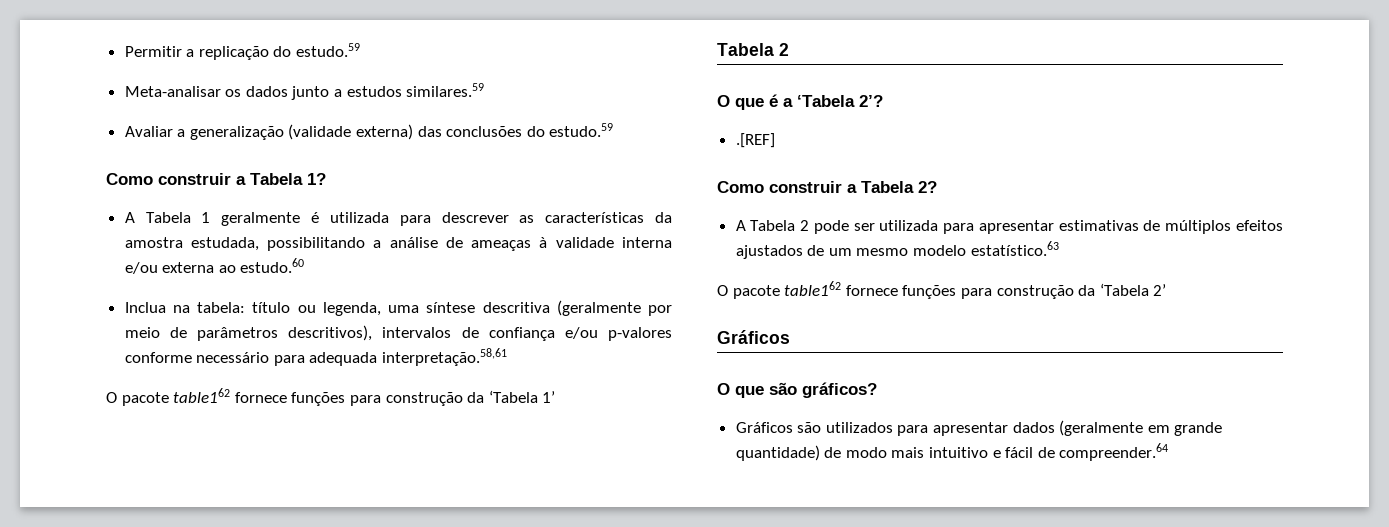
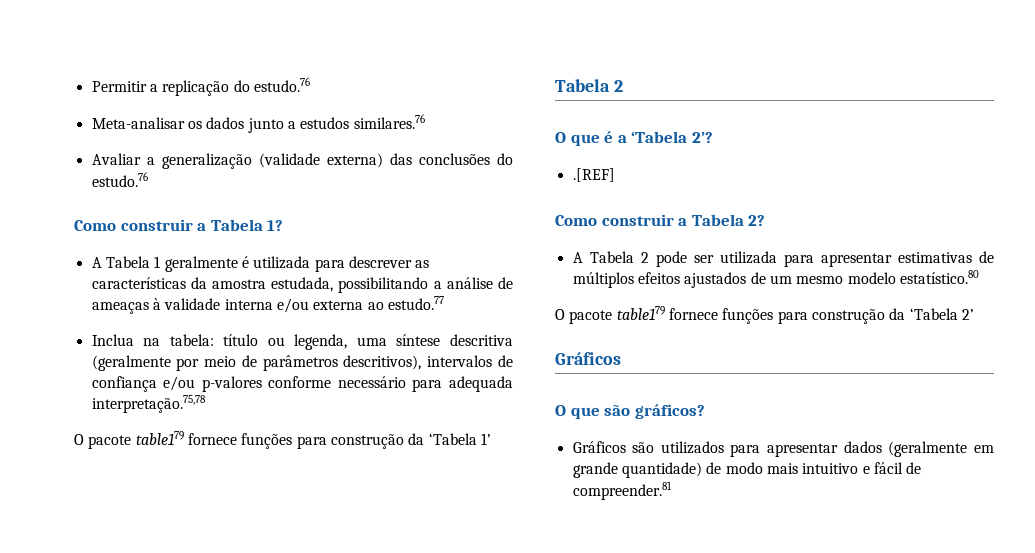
- Permitir a replicação do estudo.59
+ Permitir a replicação do estudo.76
- Meta-analisar os dados junto a estudos similares.59
+ Meta-analisar os dados junto a estudos similares.76
- Avaliar a generalização (validade externa) das conclusões do estudo.59
+ Avaliar a generalização (validade externa) das conclusões do estudo.76
- A Tabela 1 geralmente é utilizada para descrever as características da amostra estudada, possibilitando a análise de ameaças à validade interna e/ou externa ao estudo.60
+ A Tabela 1 geralmente é utilizada para descrever as características da amostra estudada, possibilitando a análise de ameaças à validade interna e/ou externa ao estudo.77
- Inclua na tabela: título ou legenda, uma síntese descritiva (geralmente por meio de parâmetros descritivos), intervalos de confiança e/ou p-valores conforme necessário para adequada interpretação.58,61
- O pacote table162 fornece funções para construção da ‘Tabela 1’
+ Inclua na tabela: título ou legenda, uma síntese descritiva (geralmente por meio de parâmetros descritivos), intervalos de confiança e/ou p-valores conforme necessário para adequada interpretação.75,78
+ O pacote table179 fornece funções para construção da ‘Tabela 1’
- A Tabela 2 pode ser utilizada para apresentar estimativas de múltiplos efeitos ajustados de um mesmo modelo estatístico.63
- O pacote table162 fornece funções para construção da ‘Tabela 2’
+ A Tabela 2 pode ser utilizada para apresentar estimativas de múltiplos efeitos ajustados de um mesmo modelo estatístico.80
+ O pacote table179 fornece funções para construção da ‘Tabela 2’
- Gráficos são utilizados para apresentar dados (geralmente em grande quantidade) de modo mais intuitivo e fácil de compreender.64
+ Gráficos são utilizados para apresentar dados (geralmente em grande quantidade) de modo mais intuitivo e fácil de compreender.81

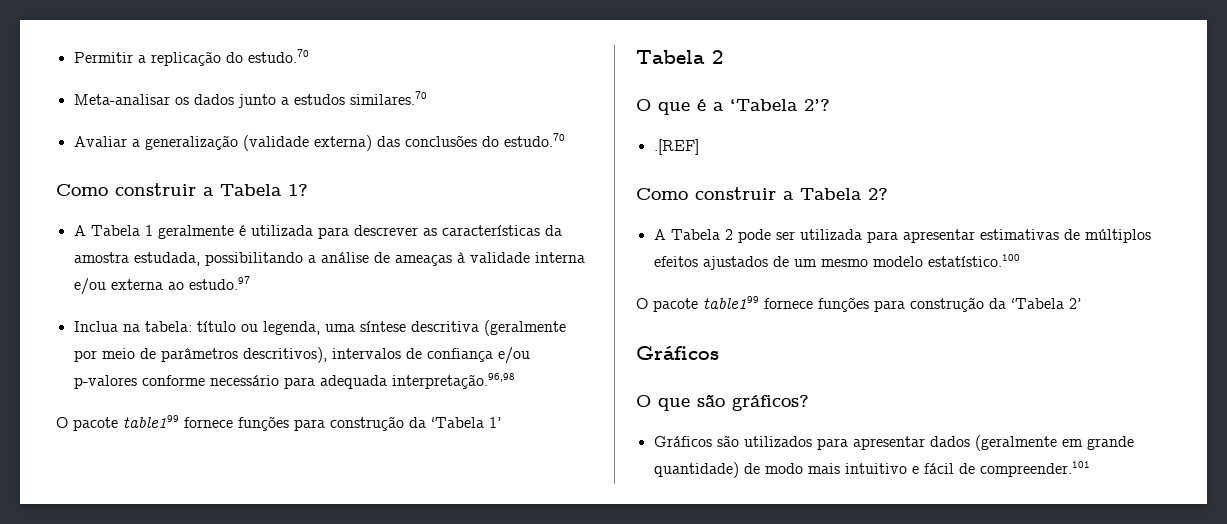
- Permitir a replicação do estudo.76
+ Permitir a replicação do estudo.70
- Meta-analisar os dados junto a estudos similares.76
+ Meta-analisar os dados junto a estudos similares.70
- Avaliar a generalização (validade externa) das conclusões do estudo.76
+ Avaliar a generalização (validade externa) das conclusões do estudo.70
- A Tabela 1 geralmente é utilizada para descrever as características da amostra estudada, possibilitando a análise de ameaças à validade interna e/ou externa ao estudo.77
+ A Tabela 1 geralmente é utilizada para descrever as características da amostra estudada, possibilitando a análise de ameaças à validade interna e/ou externa ao estudo.97
- Inclua na tabela: título ou legenda, uma síntese descritiva (geralmente por meio de parâmetros descritivos), intervalos de confiança e/ou p-valores conforme necessário para adequada interpretação.75,78
- O pacote table179 fornece funções para construção da ‘Tabela 1’
+ Inclua na tabela: título ou legenda, uma síntese descritiva (geralmente por meio de parâmetros descritivos), intervalos de confiança e/ou p-valores conforme necessário para adequada interpretação.96,98
+ O pacote table199 fornece funções para construção da ‘Tabela 1’
- A Tabela 2 pode ser utilizada para apresentar estimativas de múltiplos efeitos ajustados de um mesmo modelo estatístico.80
- O pacote table179 fornece funções para construção da ‘Tabela 2’
+ A Tabela 2 pode ser utilizada para apresentar estimativas de múltiplos efeitos ajustados de um mesmo modelo estatístico.100
+ O pacote table199 fornece funções para construção da ‘Tabela 2’
- Gráficos são utilizados para apresentar dados (geralmente em grande quantidade) de modo mais intuitivo e fácil de compreender.81
+ Gráficos são utilizados para apresentar dados (geralmente em grande quantidade) de modo mais intuitivo e fácil de compreender.101

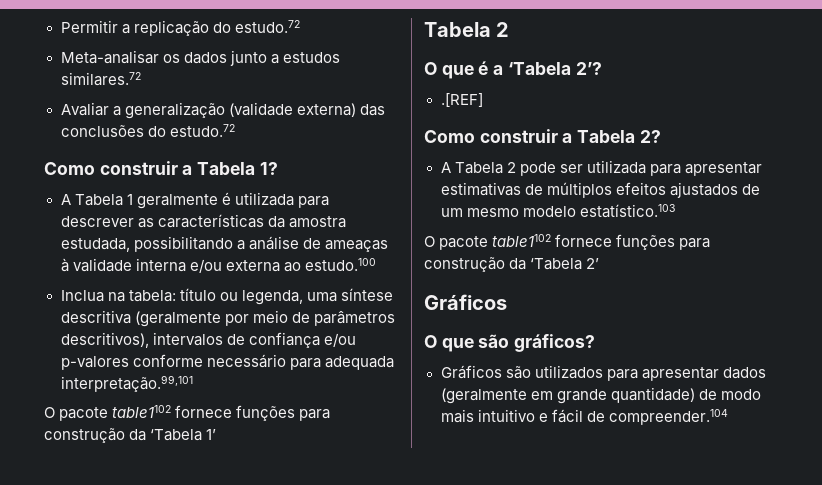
- Permitir a replicação do estudo.70
+ Permitir a replicação do estudo.72
- Meta-analisar os dados junto a estudos similares.70
+ Meta-analisar os dados junto a estudos similares.72
- Avaliar a generalização (validade externa) das conclusões do estudo.70
+ Avaliar a generalização (validade externa) das conclusões do estudo.72
- A Tabela 1 geralmente é utilizada para descrever as características da amostra estudada, possibilitando a análise de ameaças à validade interna e/ou externa ao estudo.97
+ A Tabela 1 geralmente é utilizada para descrever as características da amostra estudada, possibilitando a análise de ameaças à validade interna e/ou externa ao estudo.100
- Inclua na tabela: título ou legenda, uma síntese descritiva (geralmente por meio de parâmetros descritivos), intervalos de confiança e/ou p-valores conforme necessário para adequada interpretação.96,98
- O pacote table199 fornece funções para construção da ‘Tabela 1’
+ Inclua na tabela: título ou legenda, uma síntese descritiva (geralmente por meio de parâmetros descritivos), intervalos de confiança e/ou p-valores conforme necessário para adequada interpretação.99,101
+ O pacote table1102 fornece funções para construção da ‘Tabela 1’
- A Tabela 2 pode ser utilizada para apresentar estimativas de múltiplos efeitos ajustados de um mesmo modelo estatístico.100
- O pacote table199 fornece funções para construção da ‘Tabela 2’
+ A Tabela 2 pode ser utilizada para apresentar estimativas de múltiplos efeitos ajustados de um mesmo modelo estatístico.103
+ O pacote table1102 fornece funções para construção da ‘Tabela 2’
- Gráficos são utilizados para apresentar dados (geralmente em grande quantidade) de modo mais intuitivo e fácil de compreender.101
+ Gráficos são utilizados para apresentar dados (geralmente em grande quantidade) de modo mais intuitivo e fácil de compreender.104

